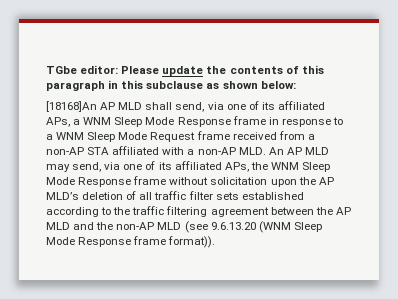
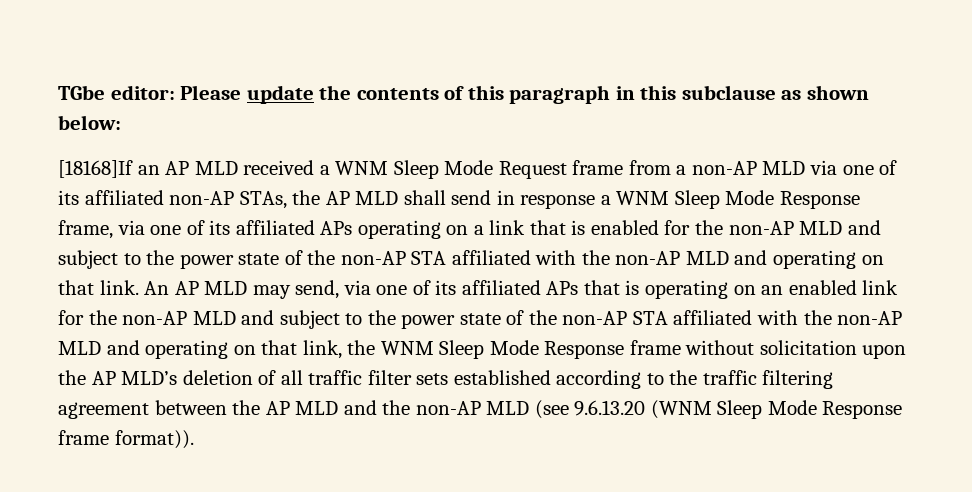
- [18168]An AP MLD shall send, via one of its affiliated APs, a WNM Sleep Mode Response frame in response to a WNM Sleep Mode Request frame received from a non-AP STA affiliated with a non-AP MLD. An AP MLD may send, via one of its affiliated APs, the WNM Sleep Mode Response frame without solicitation upon the AP MLD’s deletion of all traffic filter sets established according to the traffic filtering agreement between the AP MLD and the non-AP MLD (see 9.6.13.20 (WNM Sleep Mode Response frame format)).
+ [18168]If an AP MLD received a WNM Sleep Mode Request frame from a non-AP MLD via one of its affiliated non-AP STAs, the AP MLD shall send in response a WNM Sleep Mode Response frame, via one of its affiliated APs operating on a link that is enabled for the non-AP MLD and subject to the power state of the non-AP STA affiliated with the non-AP MLD and operating on that link. An AP MLD may send, via one of its affiliated APs that is operating on an enabled link for the non-AP MLD and subject to the power state of the non-AP STA affiliated with the non-AP MLD and operating on that link, the WNM Sleep Mode Response frame without solicitation upon the AP MLD’s deletion of all traffic filter sets established according to the traffic filtering agreement between the AP MLD and the non-AP MLD (see 9.6.13.20 (WNM Sleep Mode Response frame format)).

